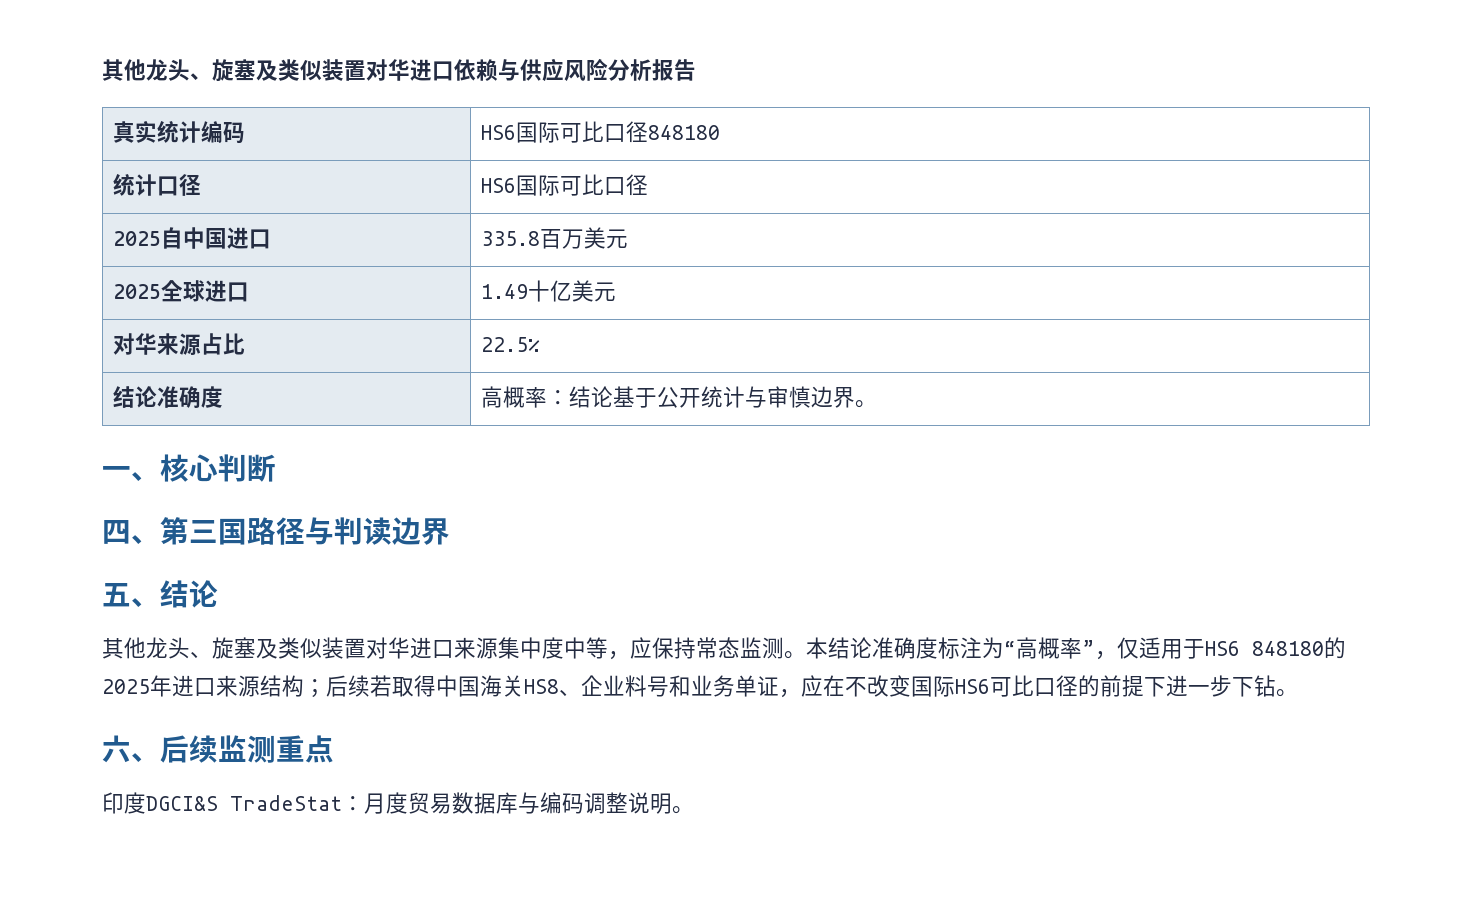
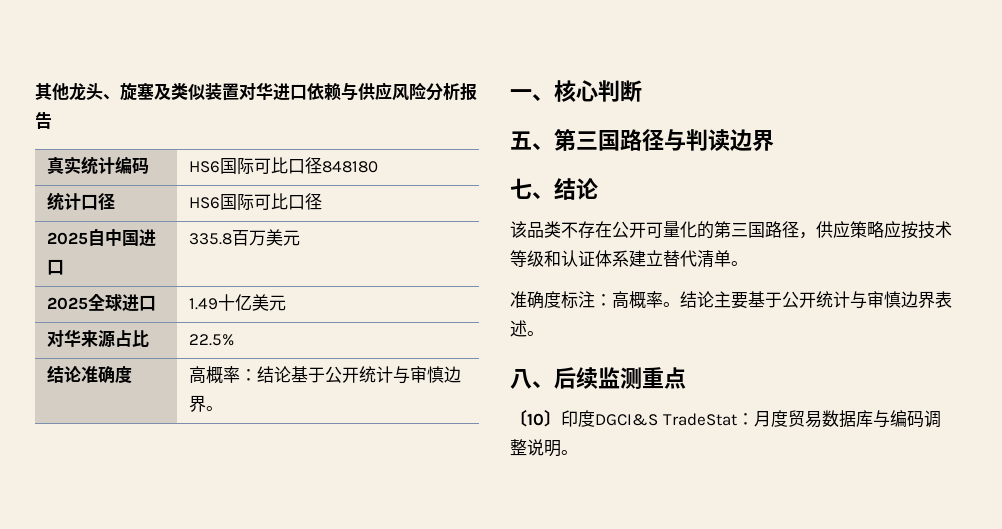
- 四、第三国路径与判读边界
+ 五、第三国路径与判读边界
- 五、结论
+ 七、结论
- 其他龙头、旋塞及类似装置对华进口来源集中度中等，应保持常态监测。本结论准确度标注为“高概率”，仅适用于HS6 848180的2025年进口来源结构；后续若取得中国海关HS8、企业料号和业务单证，应在不改变国际HS6可比口径的前提下进一步下钻。
- 六、后续监测重点
+ 该品类不存在公开可量化的第三国路径，供应策略应按技术等级和认证体系建立替代清单。
+ 准确度标注：高概率。结论主要基于公开统计与审慎边界表述。
+ 八、后续监测重点
- 印度DGCI&S TradeStat：月度贸易数据库与编码调整说明。
+ 〔10〕印度DGCI&S TradeStat：月度贸易数据库与编码调整说明。

